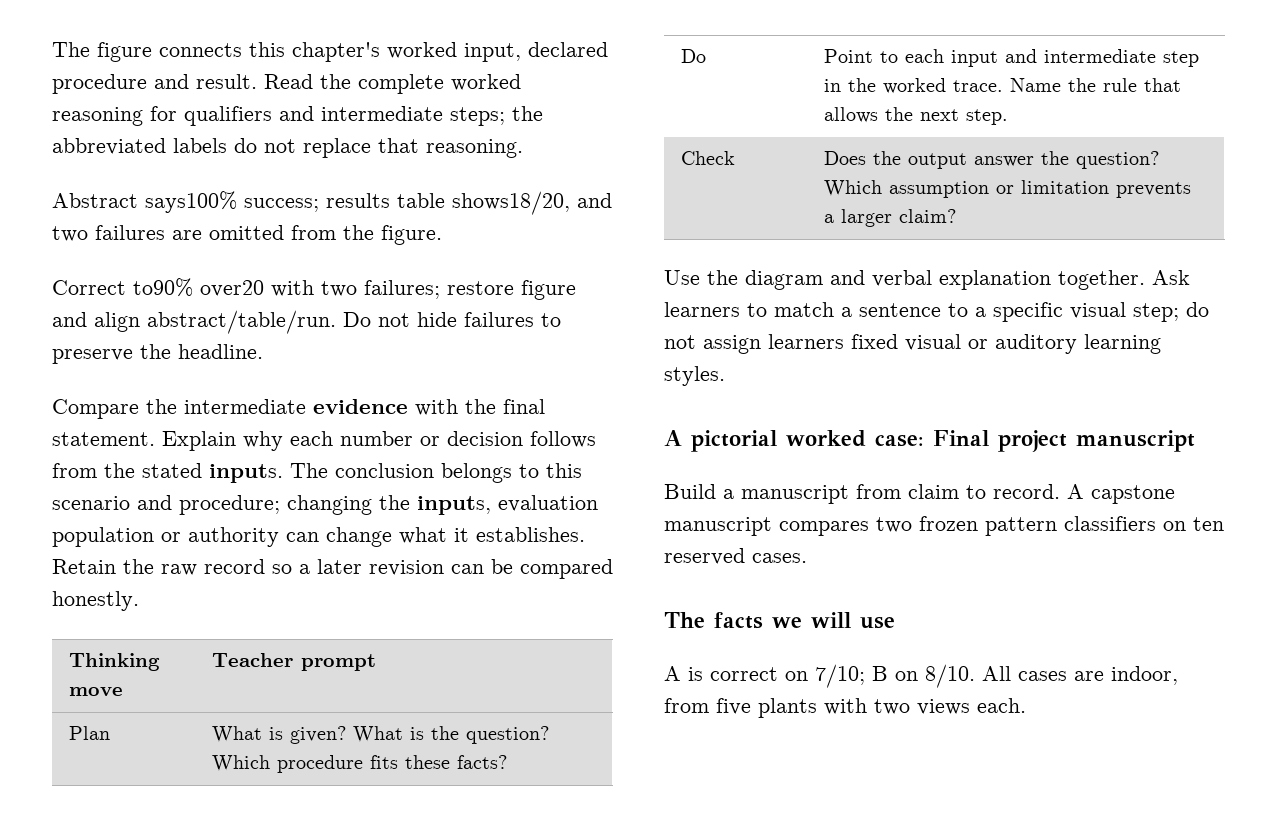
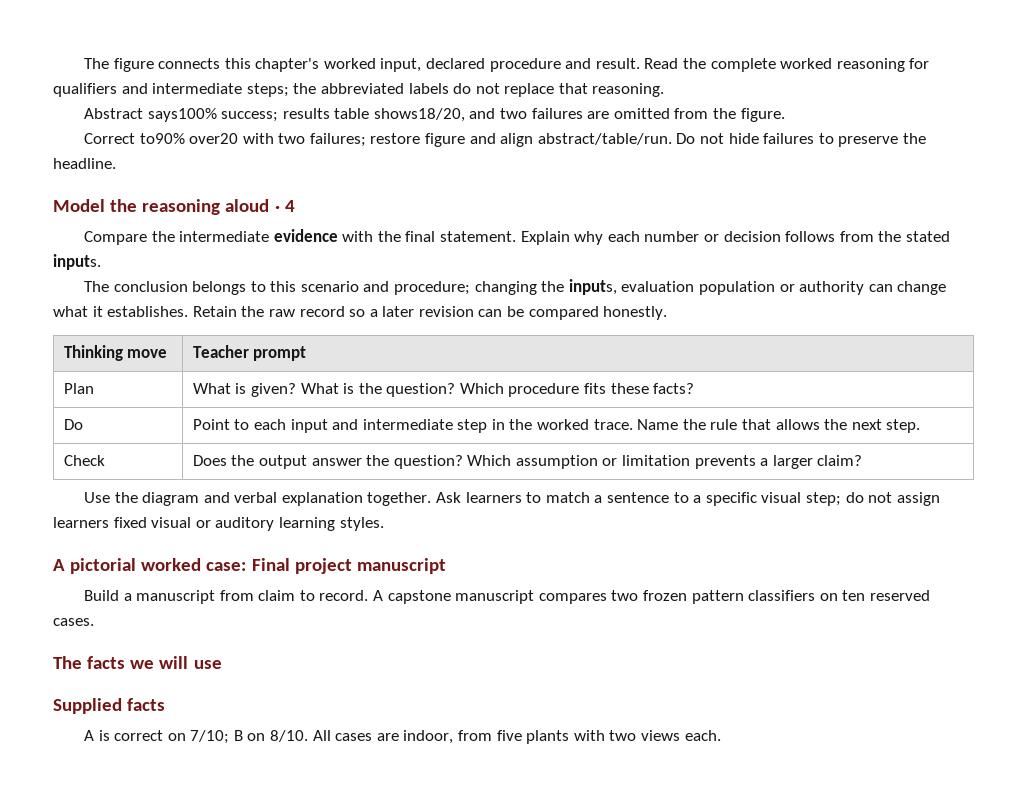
+ Model the reasoning aloud · 4
- Explain why each number or decision follows from the stated inputs. The conclusion belongs to this scenario and procedure; changing the inputs, evaluation population or authority can change what it establishes.
+ Explain why each number or decision follows from the stated inputs.
+ The conclusion belongs to this scenario and procedure; changing the inputs, evaluation population or authority can change what it establishes.
+ Supplied facts

